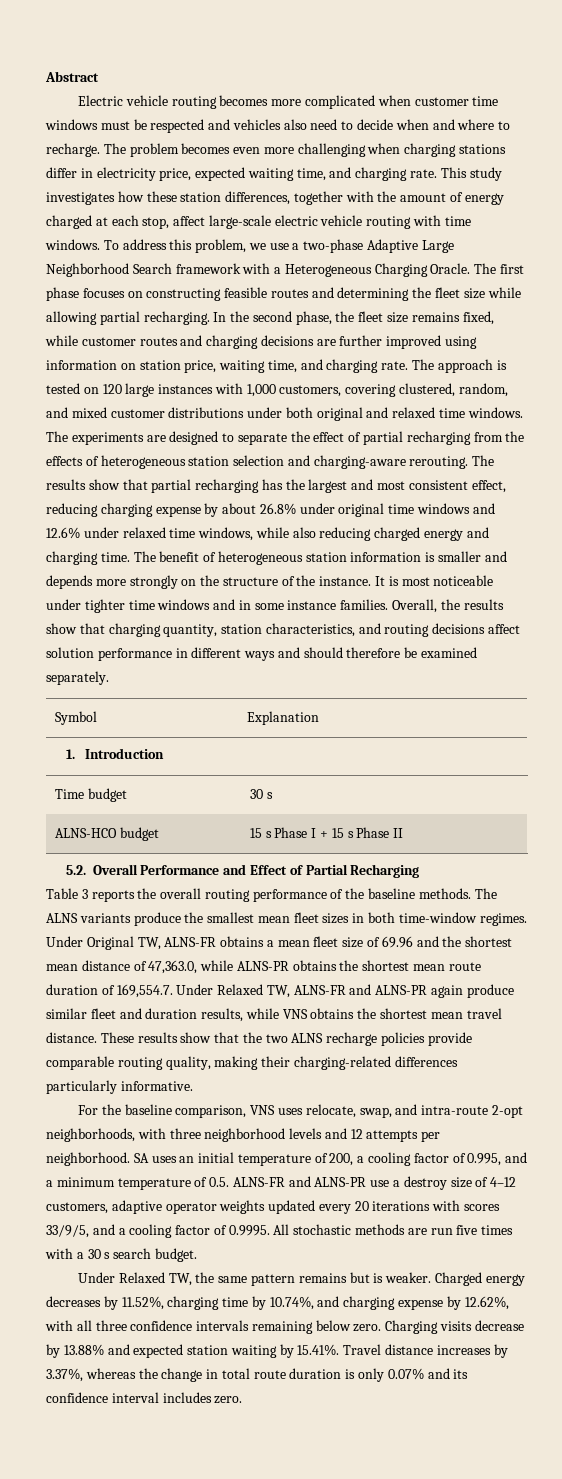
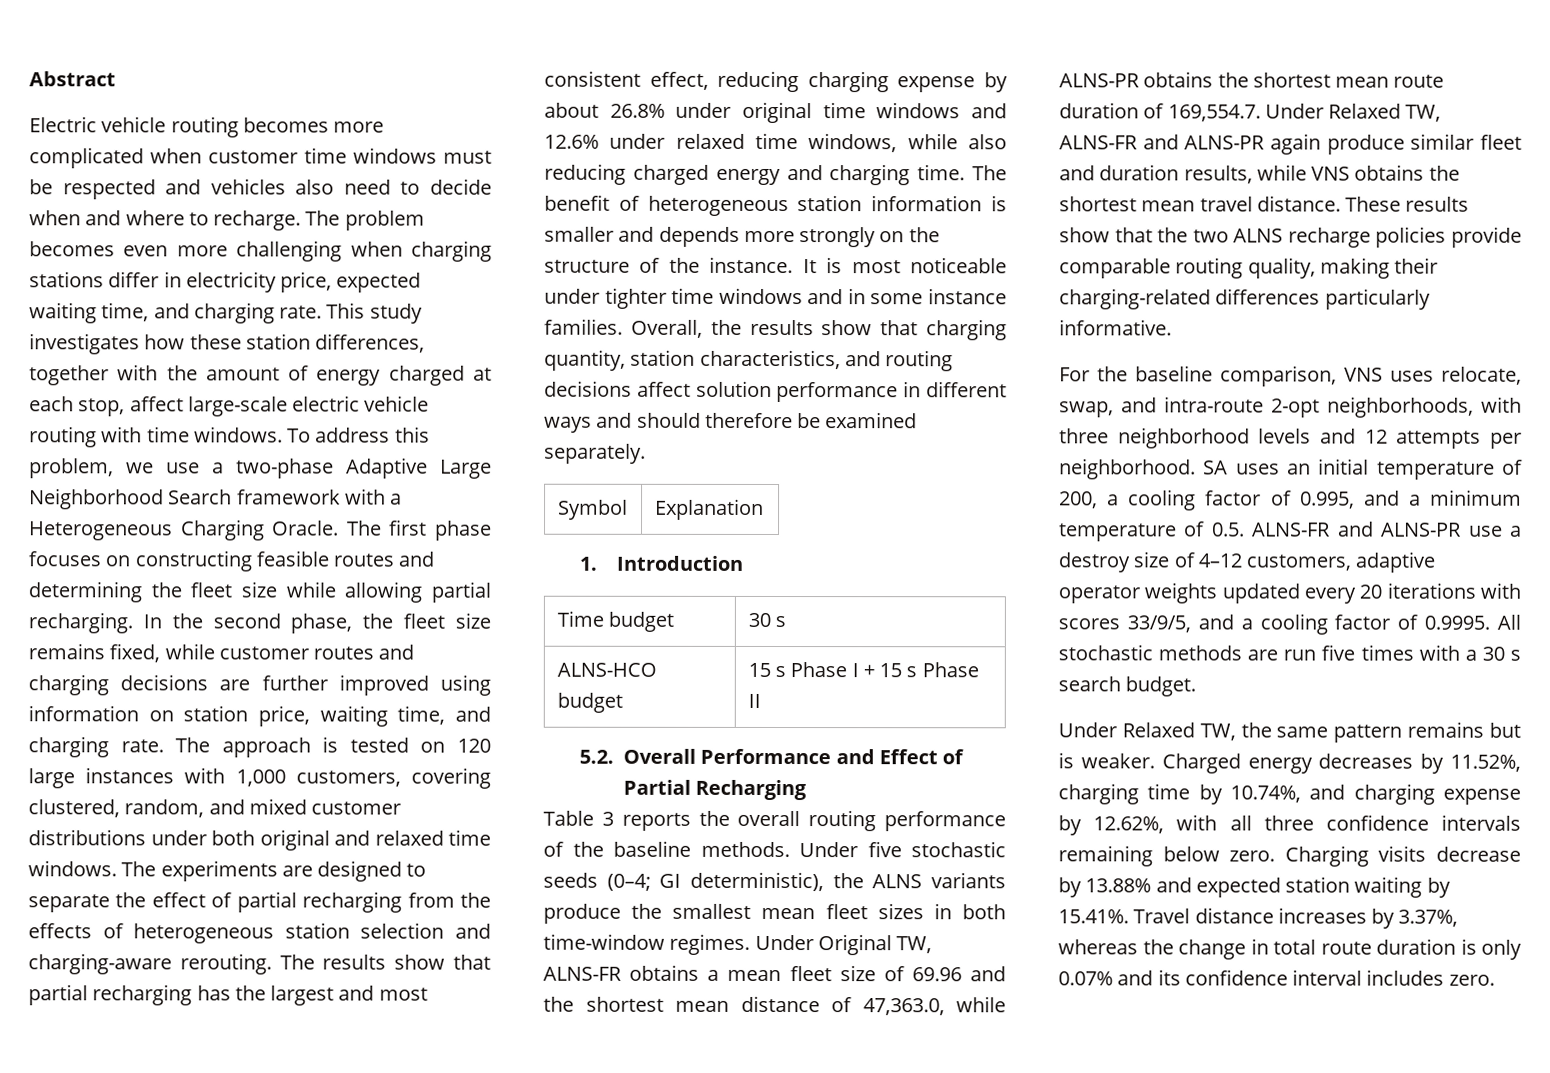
- The ALNS variants produce the smallest mean fleet sizes in both time-window regimes.
+ Under five stochastic seeds (0–4; GI deterministic), the ALNS variants produce the smallest mean fleet sizes in both time-window regimes.

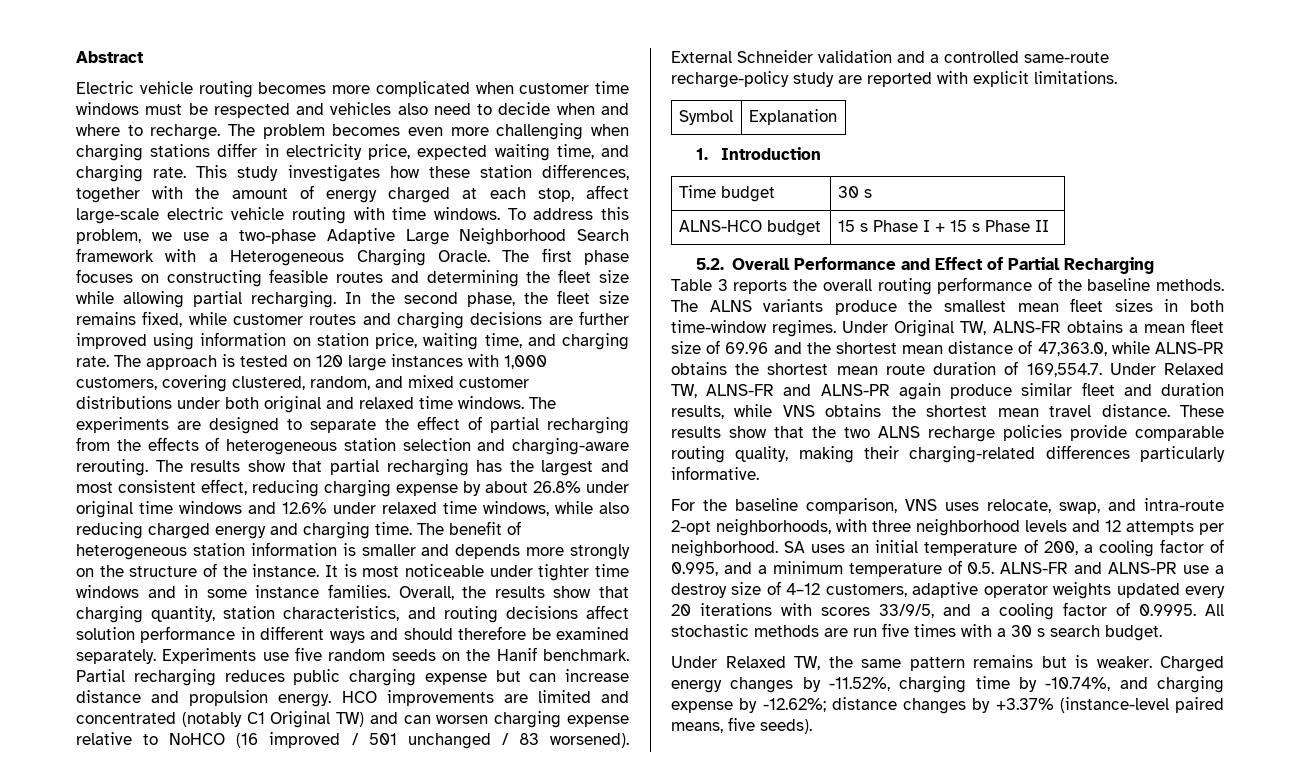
+ Experiments use five random seeds on the Hanif benchmark. Partial recharging reduces public charging expense but can increase distance and propulsion energy. HCO improvements are limited and concentrated (notably C1 Original TW) and can worsen charging expense relative to NoHCO (16 improved / 501 unchanged / 83 worsened). External Schneider validation and a controlled same-route recharge-policy study are reported with explicit limitations.
- Under five stochastic seeds (0–4; GI deterministic), the ALNS variants produce the smallest mean fleet sizes in both time-window regimes.
+ The ALNS variants produce the smallest mean fleet sizes in both time-window regimes.
- Charged energy decreases by 11.52%, charging time by 10.74%, and charging expense by 12.62%, with all three confidence intervals remaining below zero. Charging visits decrease by 13.88% and expected station waiting by 15.41%. Travel distance increases by 3.37%, whereas the change in total route duration is only 0.07% and its confidence interval includes zero.
+ Charged energy changes by -11.52%, charging time by -10.74%, and charging expense by -12.62%; distance changes by +3.37% (instance-level paired means, five seeds).

